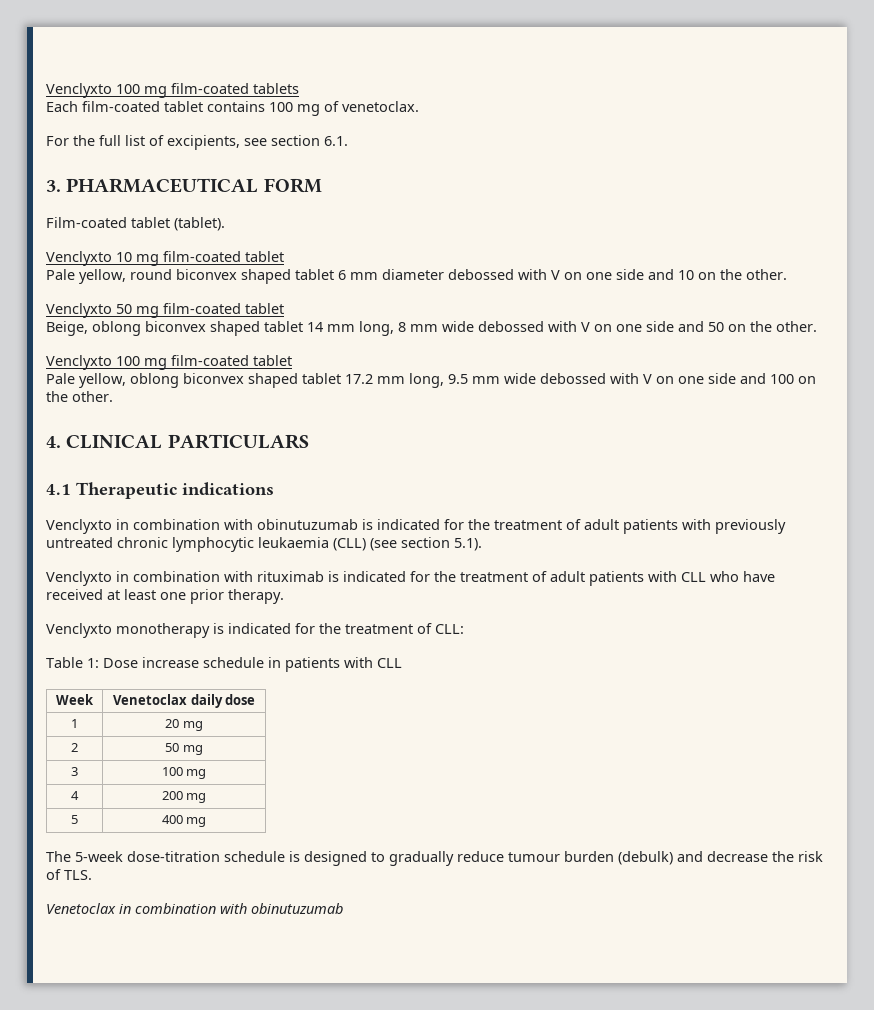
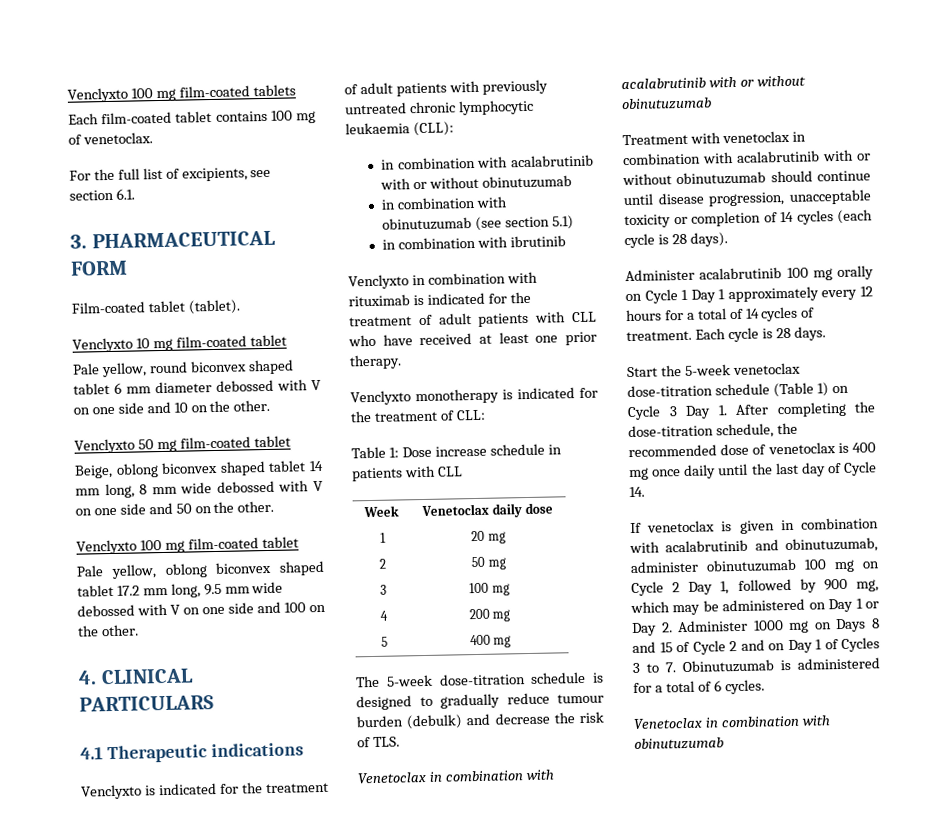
- Venclyxto in combination with obinutuzumab is indicated for the treatment of adult patients with previously untreated chronic lymphocytic leukaemia (CLL) (see section 5.1).
+ Venclyxto is indicated for the treatment of adult patients with previously untreated chronic lymphocytic leukaemia (CLL):
+ in combination with acalabrutinib with or without obinutuzumab
+ in combination with obinutuzumab (see section 5.1)
+ in combination with ibrutinib
+ Venetoclax in combination with acalabrutinib with or without obinutuzumab
+ Treatment with venetoclax in combination with acalabrutinib with or without obinutuzumab should continue until disease progression, unacceptable toxicity or completion of 14 cycles (each cycle is 28 days).
+ Administer acalabrutinib 100 mg orally on Cycle 1 Day 1 approximately every 12 hours for a total of 14 cycles of treatment. Each cycle is 28 days.
+ Start the 5-week venetoclax dose-titration schedule (Table 1) on Cycle 3 Day 1. After completing the dose-titration schedule, the recommended dose of venetoclax is 400 mg once daily until the last day of Cycle 14.
+ If venetoclax is given in combination with acalabrutinib and obinutuzumab, administer obinutuzumab 100 mg on Cycle 2 Day 1, followed by 900 mg, which may be administered on Day 1 or Day 2. Administer 1000 mg on Days 8 and 15 of Cycle 2 and on Day 1 of Cycles 3 to 7. Obinutuzumab is administered for a total of 6 cycles.

